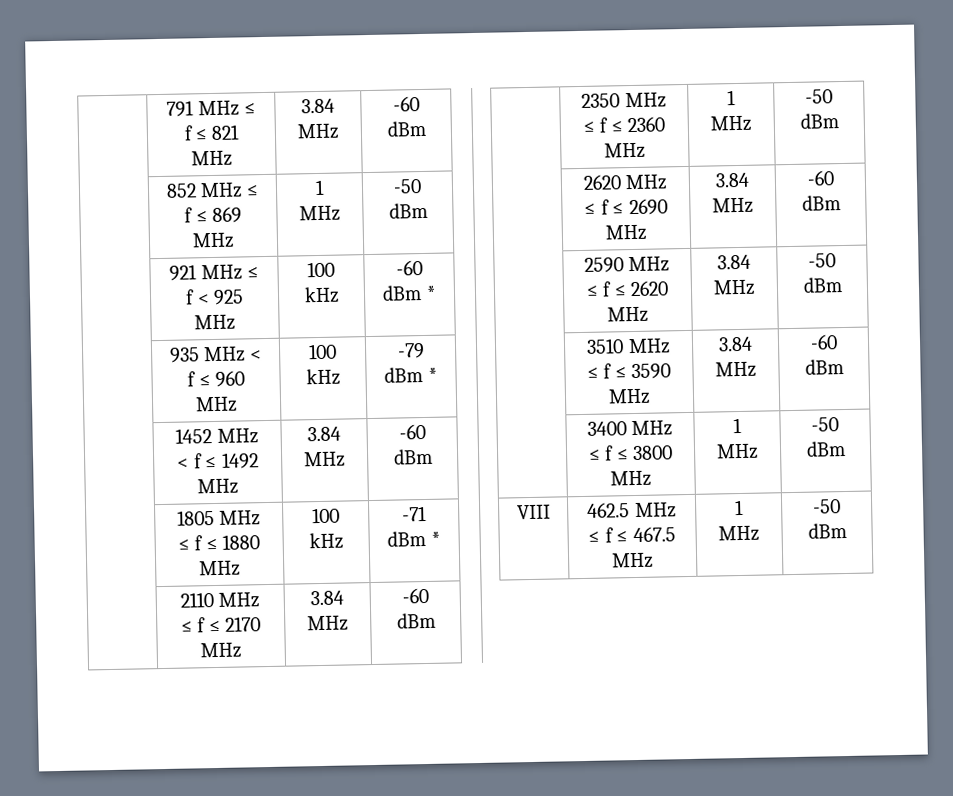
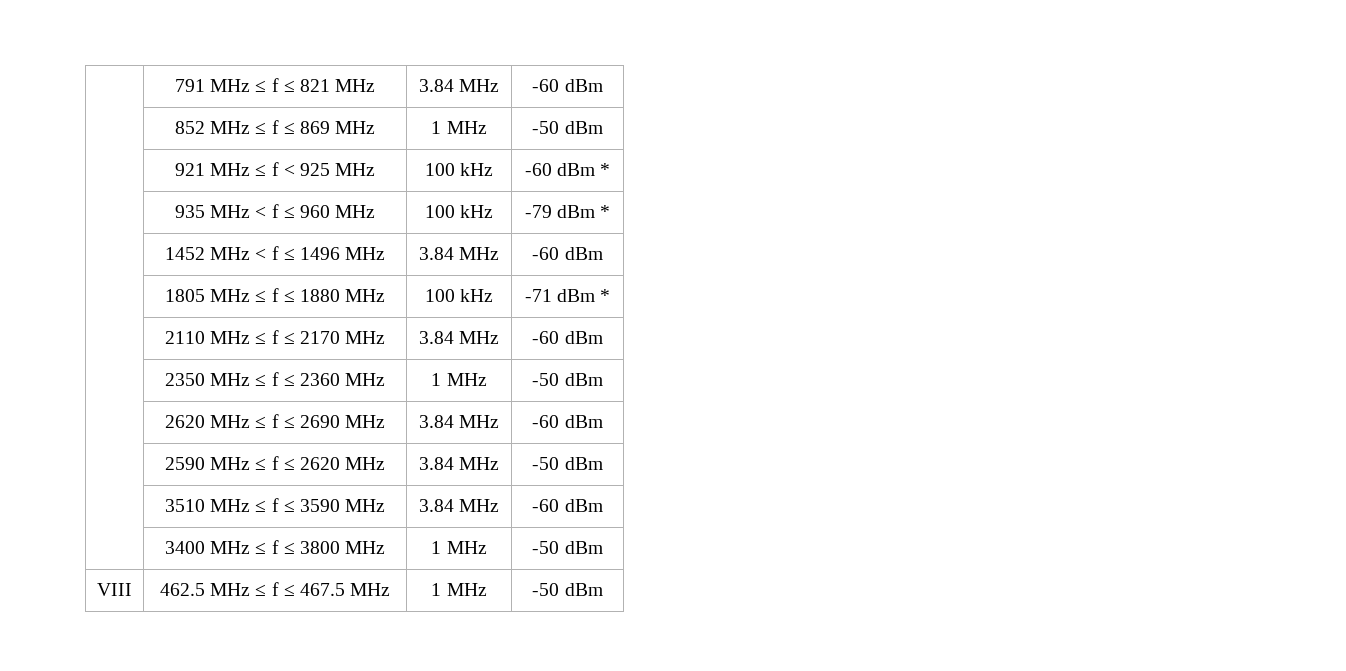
- | 1452 MHz < f ≤ 1492 MHz | 3.84 MHz | -60 dBm
+ | 1452 MHz < f ≤ 1496 MHz | 3.84 MHz | -60 dBm

